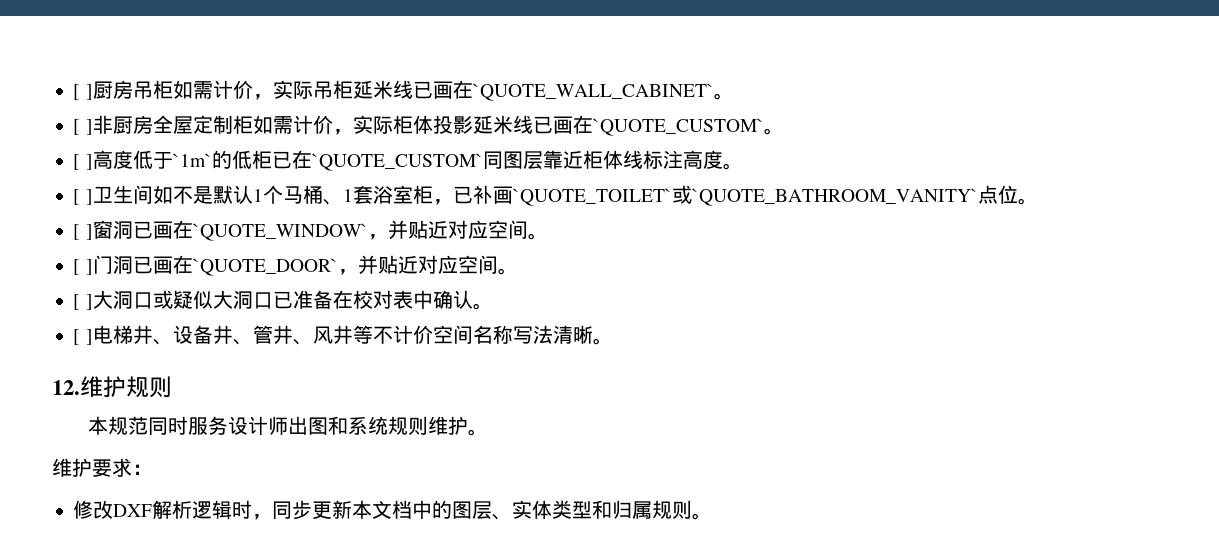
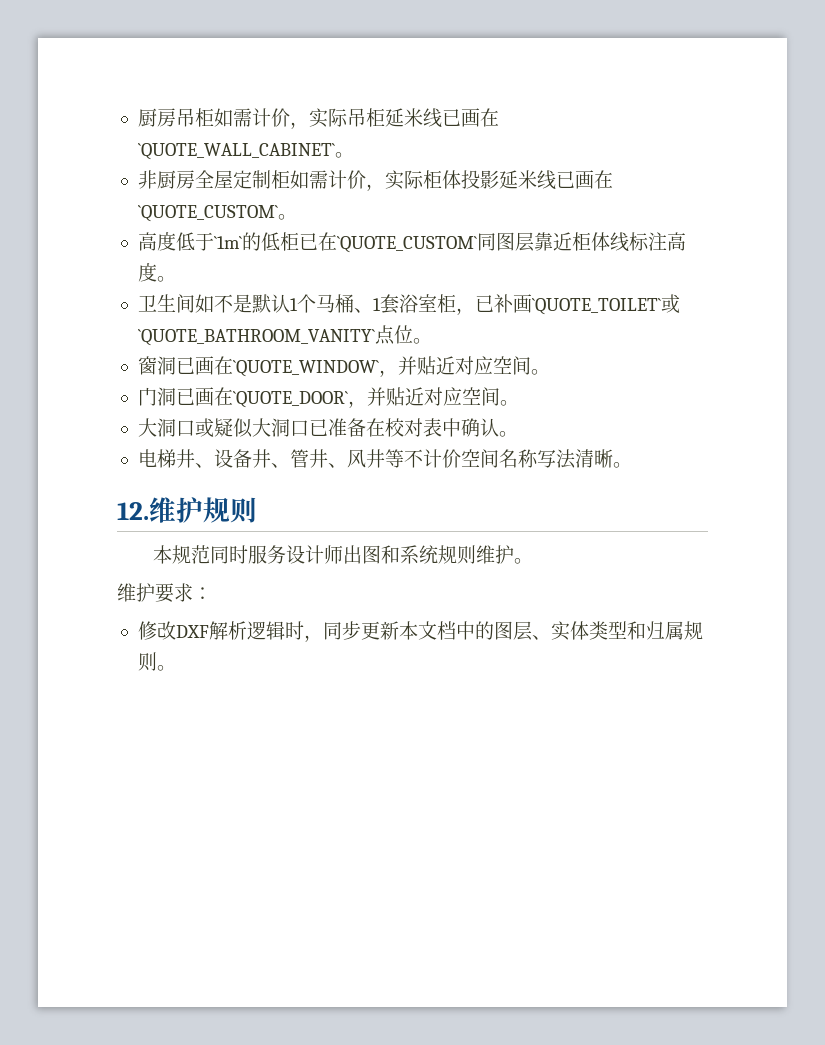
- [ ]厨房吊柜如需计价，实际吊柜延米线已画在`QUOTE_WALL_CABINET`。
+ 厨房吊柜如需计价，实际吊柜延米线已画在`QUOTE_WALL_CABINET`。
- [ ]非厨房全屋定制柜如需计价，实际柜体投影延米线已画在`QUOTE_CUSTOM`。
+ 非厨房全屋定制柜如需计价，实际柜体投影延米线已画在`QUOTE_CUSTOM`。
- [ ]高度低于`1m`的低柜已在`QUOTE_CUSTOM`同图层靠近柜体线标注高度。
+ 高度低于`1m`的低柜已在`QUOTE_CUSTOM`同图层靠近柜体线标注高度。
- [ ]卫生间如不是默认1个马桶、1套浴室柜，已补画`QUOTE_TOILET`或`QUOTE_BATHROOM_VANITY`点位。
+ 卫生间如不是默认1个马桶、1套浴室柜，已补画`QUOTE_TOILET`或`QUOTE_BATHROOM_VANITY`点位。
- [ ]窗洞已画在`QUOTE_WINDOW`，并贴近对应空间。
+ 窗洞已画在`QUOTE_WINDOW`，并贴近对应空间。
- [ ]门洞已画在`QUOTE_DOOR`，并贴近对应空间。
+ 门洞已画在`QUOTE_DOOR`，并贴近对应空间。
- [ ]大洞口或疑似大洞口已准备在校对表中确认。
+ 大洞口或疑似大洞口已准备在校对表中确认。
- [ ]电梯井、设备井、管井、风井等不计价空间名称写法清晰。
+ 电梯井、设备井、管井、风井等不计价空间名称写法清晰。

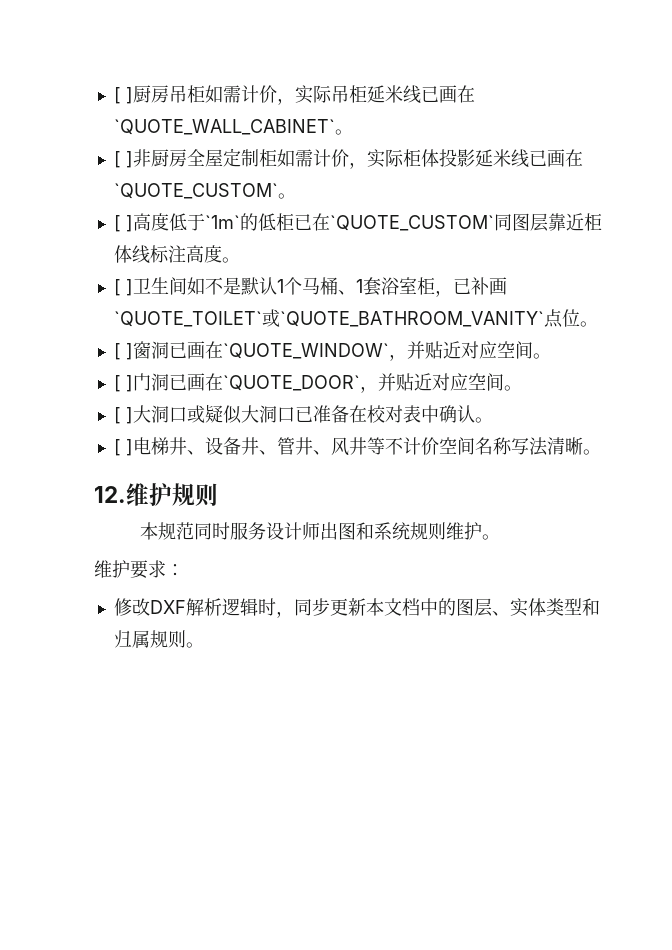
- 厨房吊柜如需计价，实际吊柜延米线已画在`QUOTE_WALL_CABINET`。
+ [ ]厨房吊柜如需计价，实际吊柜延米线已画在`QUOTE_WALL_CABINET`。
- 非厨房全屋定制柜如需计价，实际柜体投影延米线已画在`QUOTE_CUSTOM`。
+ [ ]非厨房全屋定制柜如需计价，实际柜体投影延米线已画在`QUOTE_CUSTOM`。
- 高度低于`1m`的低柜已在`QUOTE_CUSTOM`同图层靠近柜体线标注高度。
+ [ ]高度低于`1m`的低柜已在`QUOTE_CUSTOM`同图层靠近柜体线标注高度。
- 卫生间如不是默认1个马桶、1套浴室柜，已补画`QUOTE_TOILET`或`QUOTE_BATHROOM_VANITY`点位。
+ [ ]卫生间如不是默认1个马桶、1套浴室柜，已补画`QUOTE_TOILET`或`QUOTE_BATHROOM_VANITY`点位。
- 窗洞已画在`QUOTE_WINDOW`，并贴近对应空间。
+ [ ]窗洞已画在`QUOTE_WINDOW`，并贴近对应空间。
- 门洞已画在`QUOTE_DOOR`，并贴近对应空间。
+ [ ]门洞已画在`QUOTE_DOOR`，并贴近对应空间。
- 大洞口或疑似大洞口已准备在校对表中确认。
+ [ ]大洞口或疑似大洞口已准备在校对表中确认。
- 电梯井、设备井、管井、风井等不计价空间名称写法清晰。
+ [ ]电梯井、设备井、管井、风井等不计价空间名称写法清晰。

